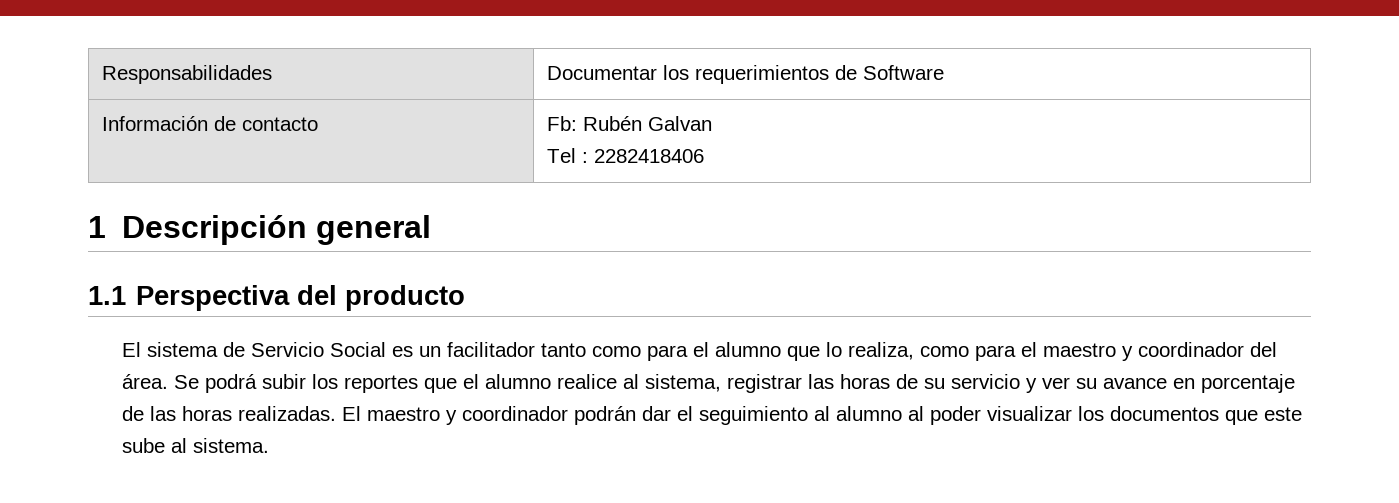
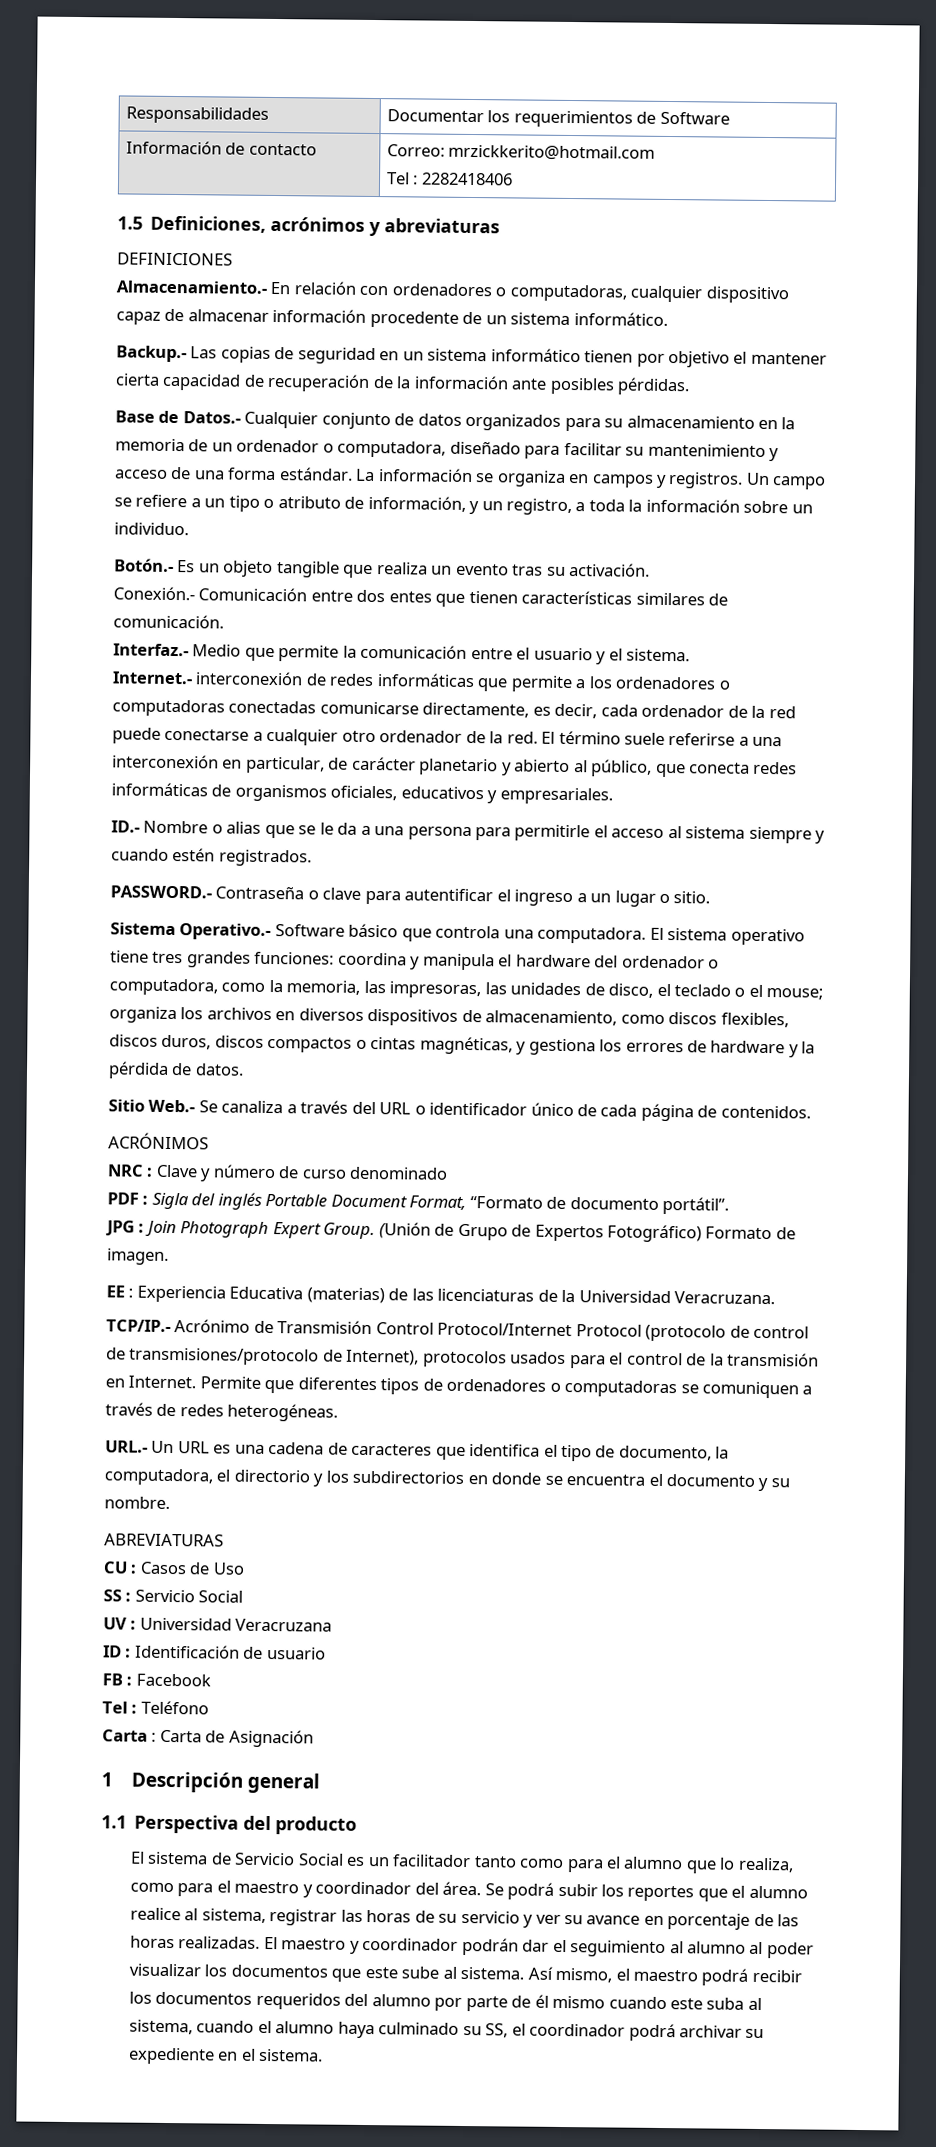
- Información de contacto | Fb: Rubén Galvan
+ Información de contacto | Correo: mrzickkerito@hotmail.com
+ 1.5 Definiciones, acrónimos y abreviaturas
+ DEFINICIONES
+ Almacenamiento.- En relación con ordenadores o computadoras, cualquier dispositivo capaz de almacenar información procedente de un sistema informático.
+ Backup.- Las copias de seguridad en un sistema informático tienen por objetivo el mantener cierta capacidad de recuperación de la información ante posibles pérdidas.
+ Base de Datos.- Cualquier conjunto de datos organizados para su almacenamiento en la memoria de un ordenador o computadora, diseñado para facilitar su mantenimiento y acceso de una forma estándar. La información se organiza en campos y registros. Un campo se refiere a un tipo o atributo de información, y un registro, a toda la información sobre un individuo.
+ Botón.- Es un objeto tangible que realiza un evento tras su activación.
+ Conexión.- Comunicación entre dos entes que tienen características similares de comunicación.
+ Interfaz.- Medio que permite la comunicación entre el usuario y el sistema.
+ Internet.- interconexión de redes informáticas que permite a los ordenadores o computadoras conectadas comunicarse directamente, es decir, cada ordenador de la red puede conectarse a cualquier otro ordenador de la red. El término suele referirse a una interconexión en particular, de carácter planetario y abierto al público, que conecta redes informáticas de organismos oficiales, educativos y empresariales.
+ ID.- Nombre o alias que se le da a una persona para permitirle el acceso al sistema siempre y cuando estén registrados.
+ PASSWORD.- Contraseña o clave para autentificar el ingreso a un lugar o sitio.
+ Sistema Operativo.- Software básico que controla una computadora. El sistema operativo tiene tres grandes funciones: coordina y manipula el hardware del ordenador o computadora, como la memoria, las impresoras, las unidades de disco, el teclado o el mouse; organiza los archivos en diversos dispositivos de almacenamiento, como discos flexibles, discos duros, discos compactos o cintas magnéticas, y gestiona los errores de hardware y la pérdida de datos.
+ Sitio Web.- Se canaliza a través del URL o identificador único de cada página de contenidos.
+ ACRÓNIMOS
+ NRC : Clave y número de curso denominado
+ PDF : Sigla del inglés Portable Document Format, “Formato de documento portátil”.
+ JPG : Join Photograph Expert Group. (Unión de Grupo de Expertos Fotográfico) Formato de imagen.
+ EE : Experiencia Educativa (materias) de las licenciaturas de la Universidad Veracruzana.
+ TCP/IP.- Acrónimo de Transmisión Control Protocol/Internet Protocol (protocolo de control de transmisiones/protocolo de Internet), protocolos usados para el control de la transmisión en Internet. Permite que diferentes tipos de ordenadores o computadoras se comuniquen a través de redes heterogéneas.
+ URL.- Un URL es una cadena de caracteres que identifica el tipo de documento, la computadora, el directorio y los subdirectorios en donde se encuentra el documento y su nombre.
+ ABREVIATURAS
+ CU : Casos de Uso
+ SS : Servicio Social
+ UV : Universidad Veracruzana
+ ID : Identificación de usuario
+ FB : Facebook
+ Tel : Teléfono
+ Carta : Carta de Asignación
+ Así mismo, el maestro podrá recibir los documentos requeridos del alumno por parte de él mismo cuando este suba al sistema, cuando el alumno haya culminado su SS, el coordinador podrá archivar su expediente en el sistema.

